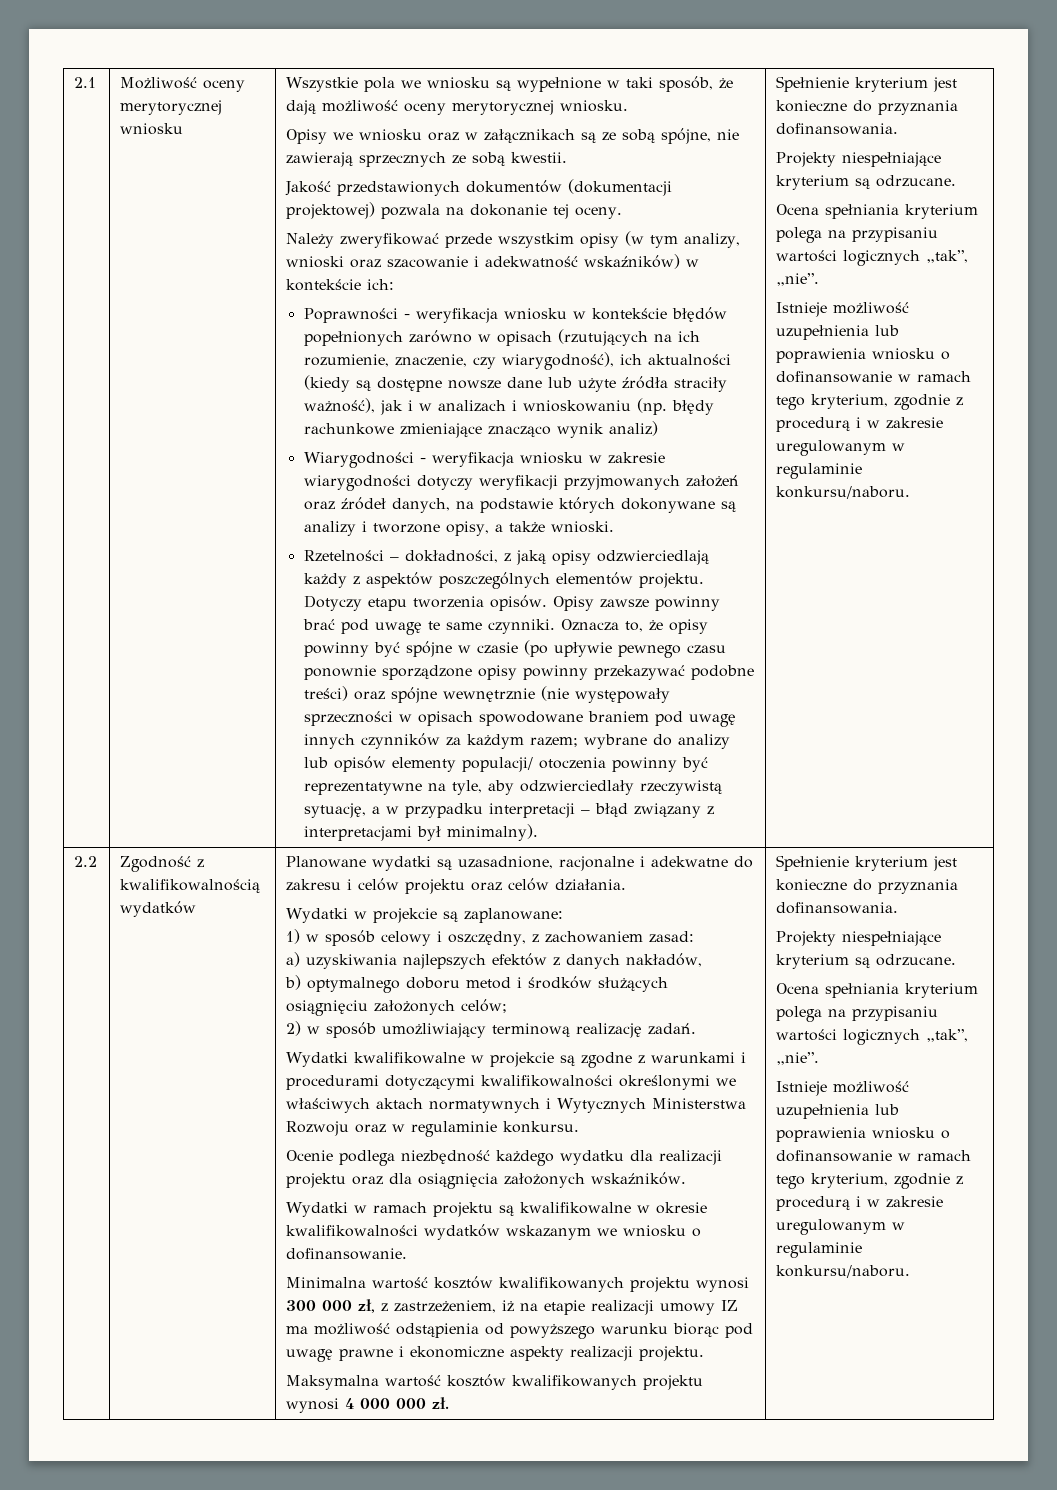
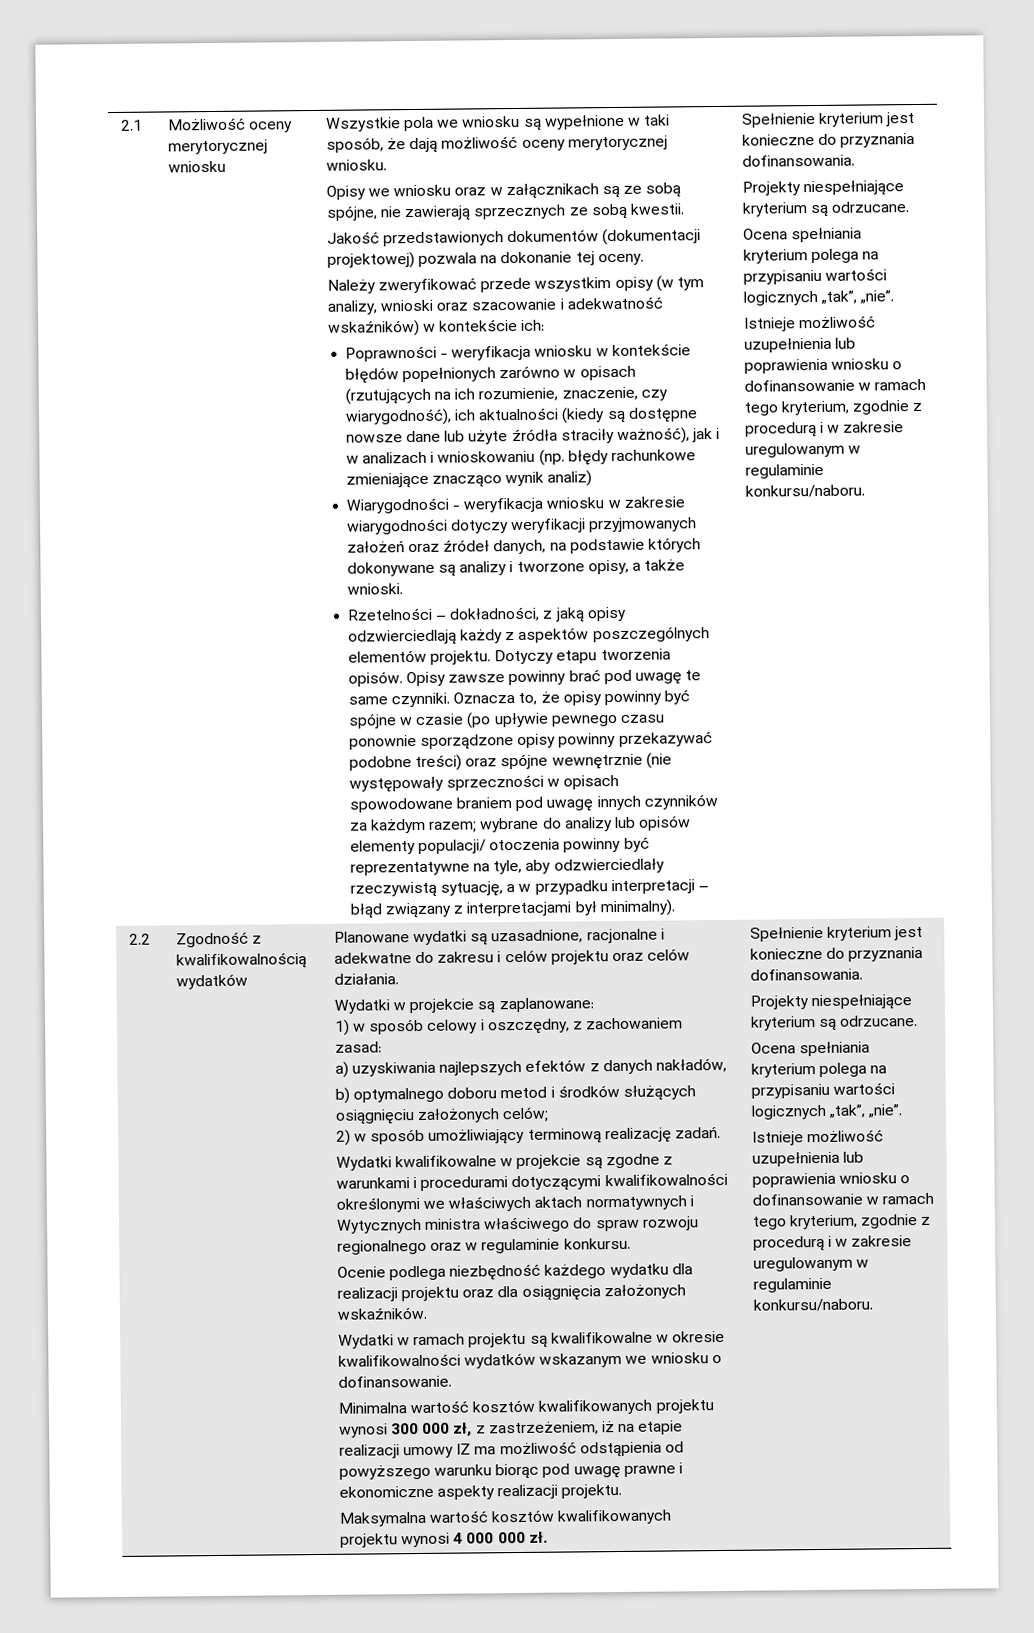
- Wydatki kwalifikowalne w projekcie są zgodne z warunkami i procedurami dotyczącymi kwalifikowalności określonymi we właściwych aktach normatywnych i Wytycznych Ministerstwa Rozwoju oraz w regulaminie konkursu.
+ Wydatki kwalifikowalne w projekcie są zgodne z warunkami i procedurami dotyczącymi kwalifikowalności określonymi we właściwych aktach normatywnych i Wytycznych ministra właściwego do spraw rozwoju regionalnego oraz w regulaminie konkursu.

